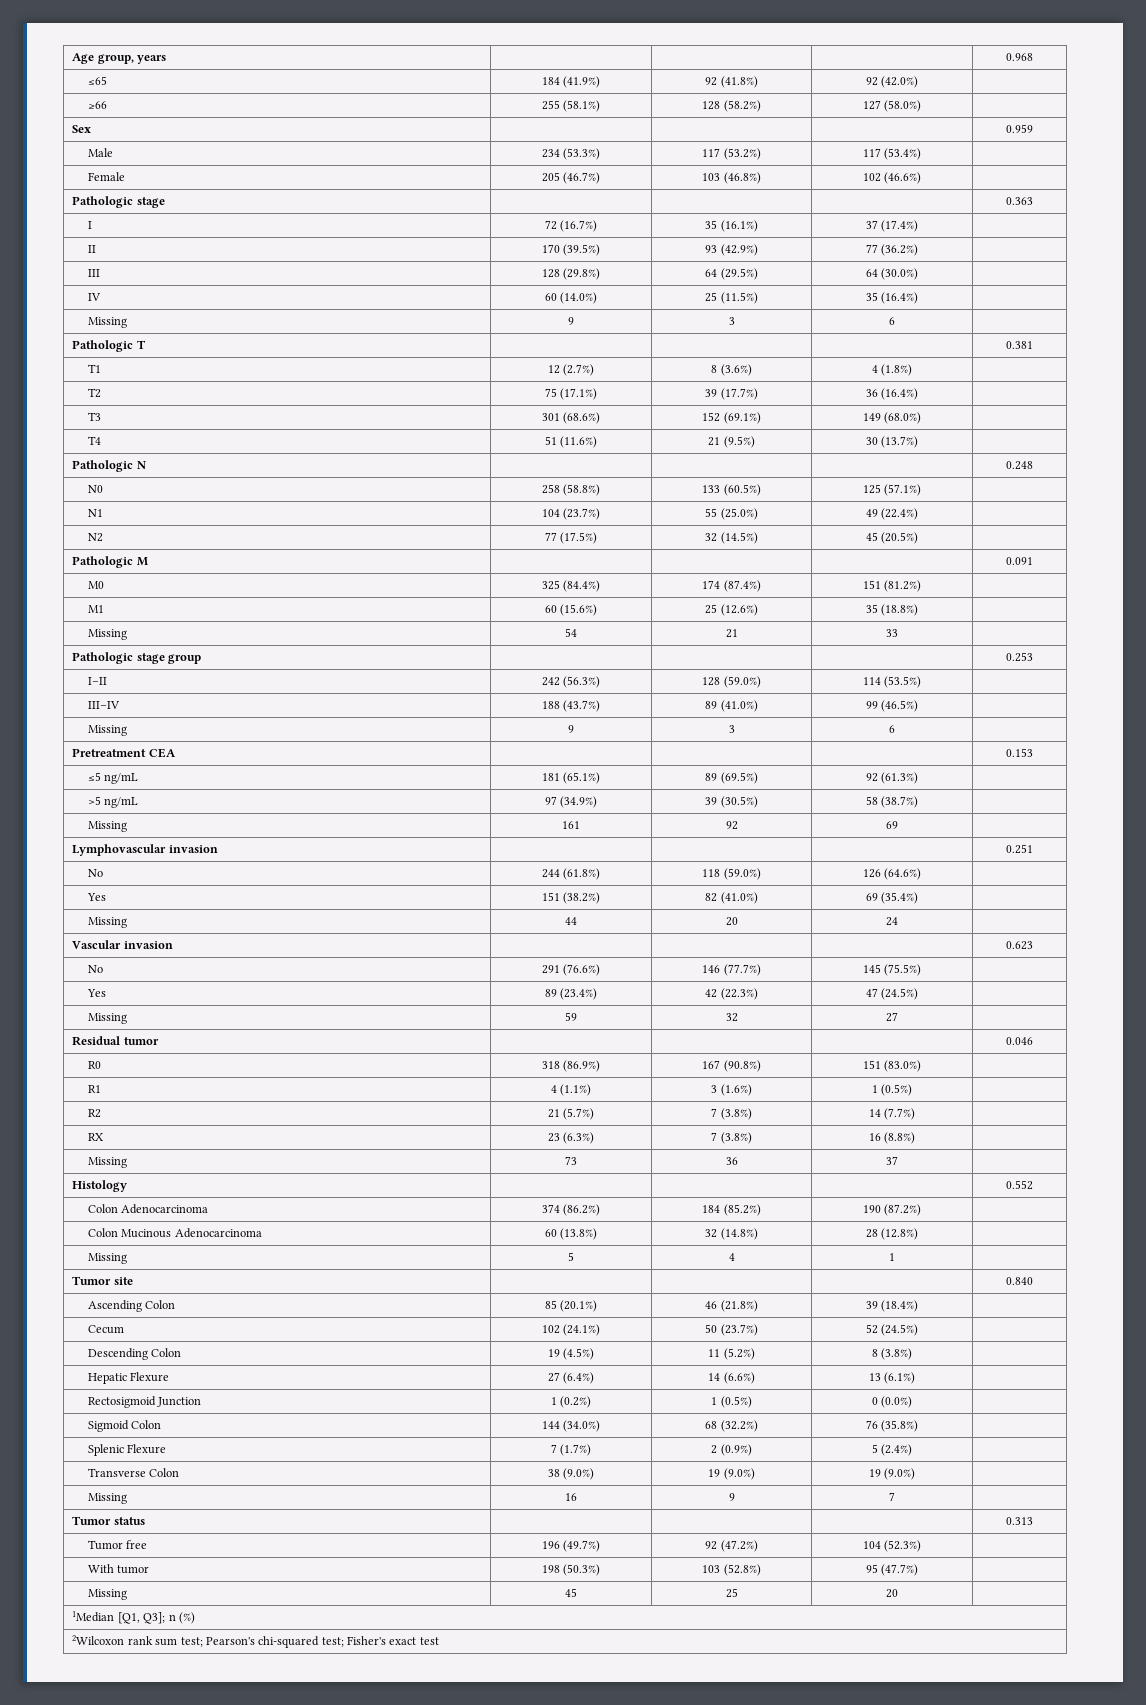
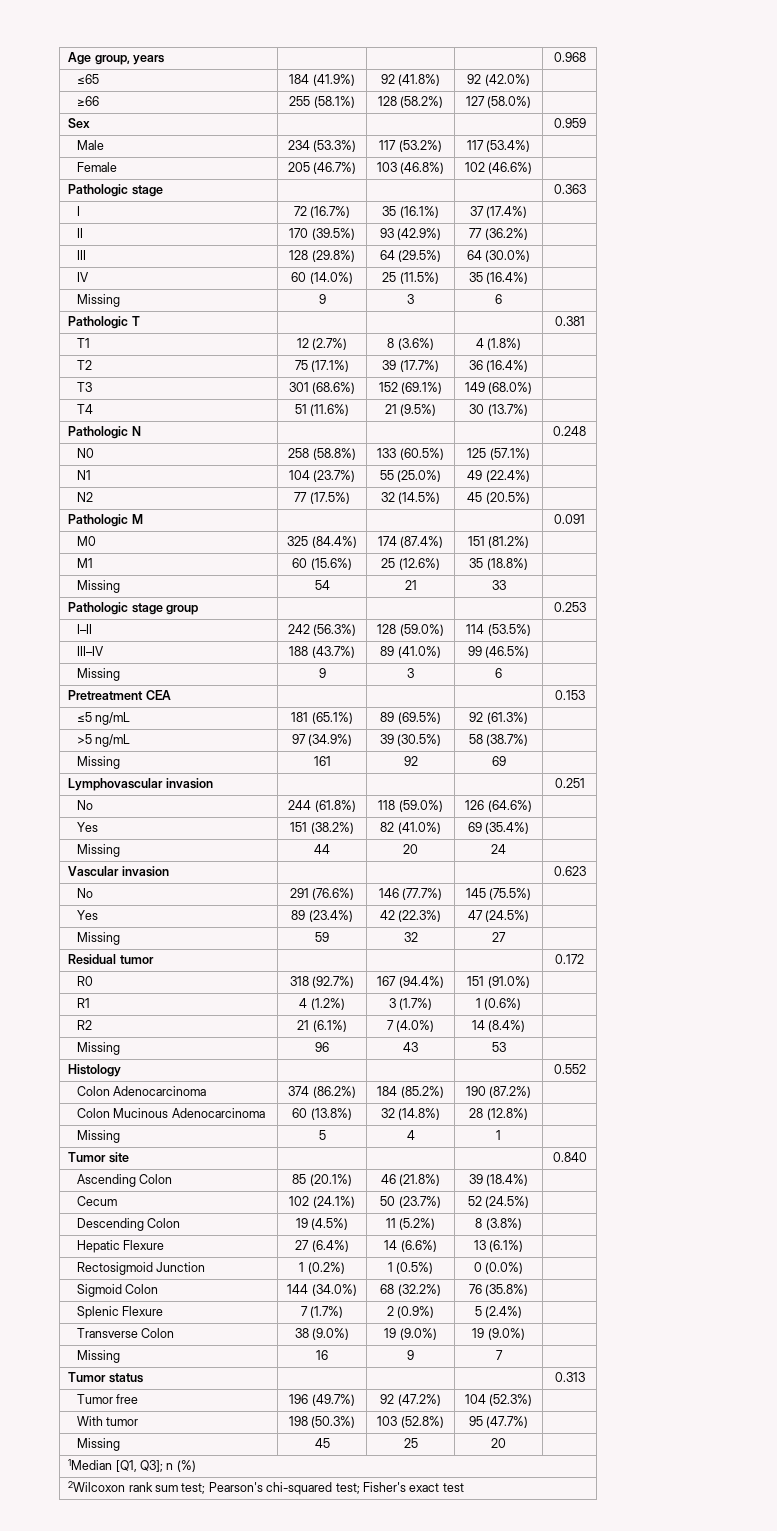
- Residual tumor | | | | 0.046
+ Residual tumor | | | | 0.172
- R0 | 318 (86.9%) | 167 (90.8%) | 151 (83.0%) |
+ R0 | 318 (92.7%) | 167 (94.4%) | 151 (91.0%) |
- R1 | 4 (1.1%) | 3 (1.6%) | 1 (0.5%) |
+ R1 | 4 (1.2%) | 3 (1.7%) | 1 (0.6%) |
- R2 | 21 (5.7%) | 7 (3.8%) | 14 (7.7%) |
- RX | 23 (6.3%) | 7 (3.8%) | 16 (8.8%) |
- Missing | 73 | 36 | 37 |
+ R2 | 21 (6.1%) | 7 (4.0%) | 14 (8.4%) |
+ Missing | 96 | 43 | 53 |

